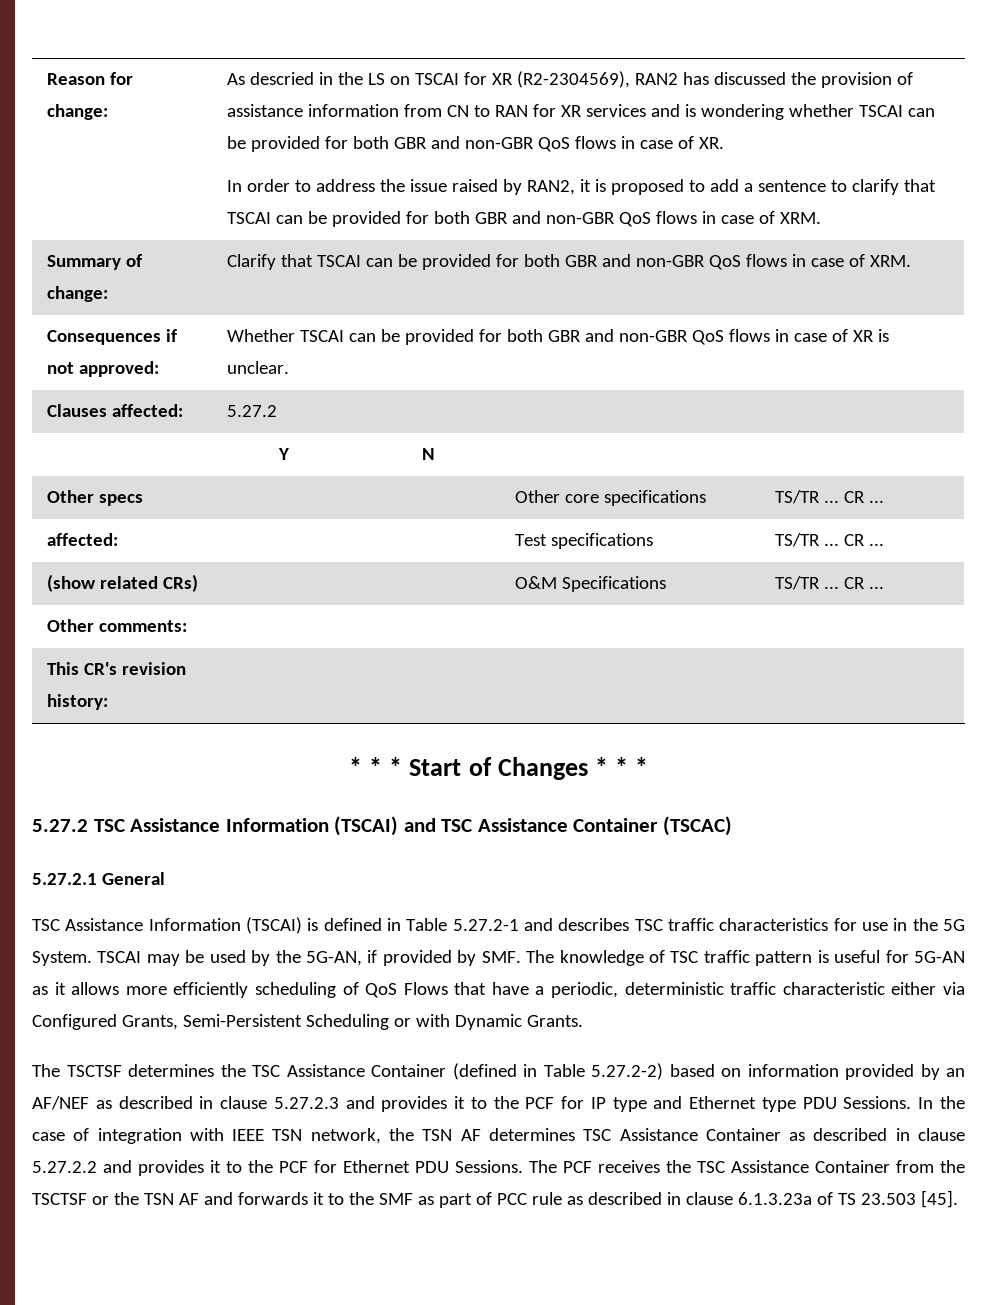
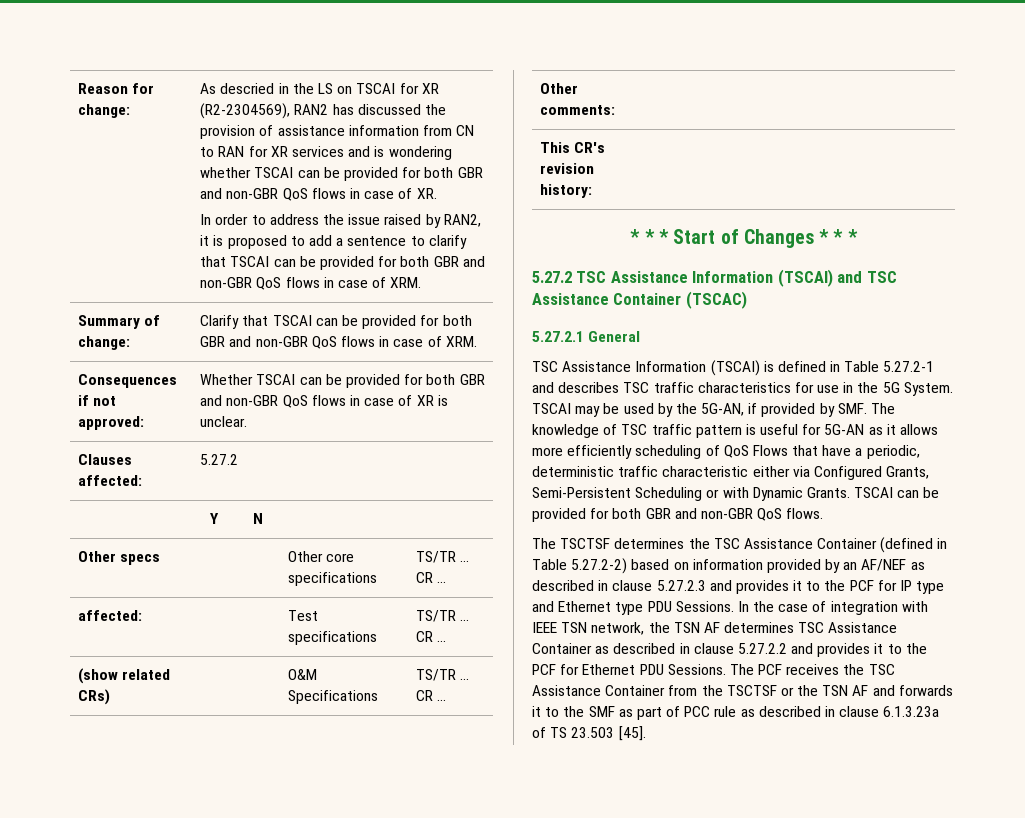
+ TSCAI can be provided for both GBR and non-GBR QoS flows.

